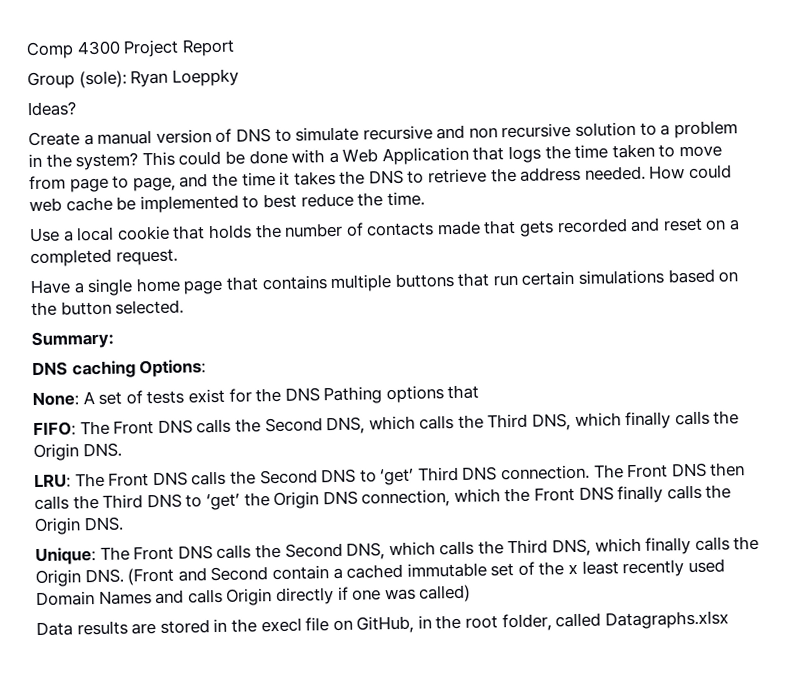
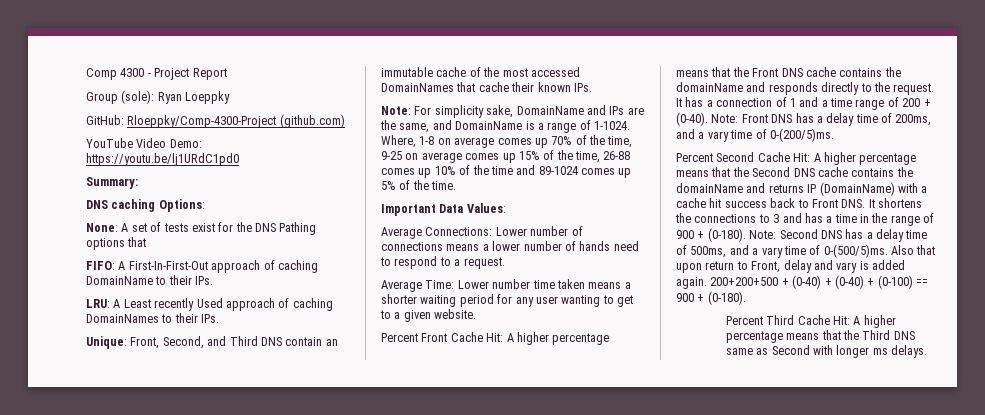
- Comp 4300 Project Report
+ Comp 4300 - Project Report
- Ideas?
- Create a manual version of DNS to simulate recursive and non recursive solution to a problem in the system? This could be done with a Web Application that logs the time taken to move from page to page, and the time it takes the DNS to retrieve the address needed. How could web cache be implemented to best reduce the time.
- Use a local cookie that holds the number of contacts made that gets recorded and reset on a completed request.
- Have a single home page that contains multiple buttons that run certain simulations based on the button selected.
+ GitHub: Rloeppky/Comp-4300-Project (github.com)
+ YouTube Video Demo: https://youtu.be/lj1URdC1pd0
- FIFO: The Front DNS calls the Second DNS, which calls the Third DNS, which finally calls the Origin DNS.
- LRU: The Front DNS calls the Second DNS to ‘get’ Third DNS connection. The Front DNS then calls the Third DNS to ‘get’ the Origin DNS connection, which the Front DNS finally calls the Origin DNS.
- Unique: The Front DNS calls the Second DNS, which calls the Third DNS, which finally calls the Origin DNS. (Front and Second contain a cached immutable set of the x least recently used Domain Names and calls Origin directly if one was called)
- Data results are stored in the execl file on GitHub, in the root folder, called Datagraphs.xlsx
+ FIFO: A First-In-First-Out approach of caching DomainName to their IPs.
+ LRU: A Least recently Used approach of caching DomainNames to their IPs.
+ Unique: Front, Second, and Third DNS contain an immutable cache of the most accessed DomainNames that cache their known IPs.
+ Note: For simplicity sake, DomainName and IPs are the same, and DomainName is a range of 1-1024. Where, 1-8 on average comes up 70% of the time, 9-25 on average comes up 15% of the time, 26-88 comes up 10% of the time and 89-1024 comes up 5% of the time.
+ Important Data Values:
+ Average Connections: Lower number of connections means a lower number of hands need to respond to a request.
+ Average Time: Lower number time taken means a shorter waiting period for any user wanting to get to a given website.
+ Percent Front Cache Hit: A higher percentage means that the Front DNS cache contains the domainName and responds directly to the request. It has a connection of 1 and a time range of 200 + (0-40). Note: Front DNS has a delay time of 200ms, and a vary time of 0-(200/5)ms.
+ Percent Second Cache Hit: A higher percentage means that the Second DNS cache contains the domainName and returns IP (DomainName) with a cache hit success back to Front DNS. It shortens the connections to 3 and has a time in the range of 900 + (0-180). Note: Second DNS has a delay time of 500ms, and a vary time of 0-(500/5)ms. Also that upon return to Front, delay and vary is added again. 200+200+500 + (0-40) + (0-40) + (0-100) == 900 + (0-180).
+ Percent Third Cache Hit: A higher percentage means that the Third DNS same as Second with longer ms delays.

